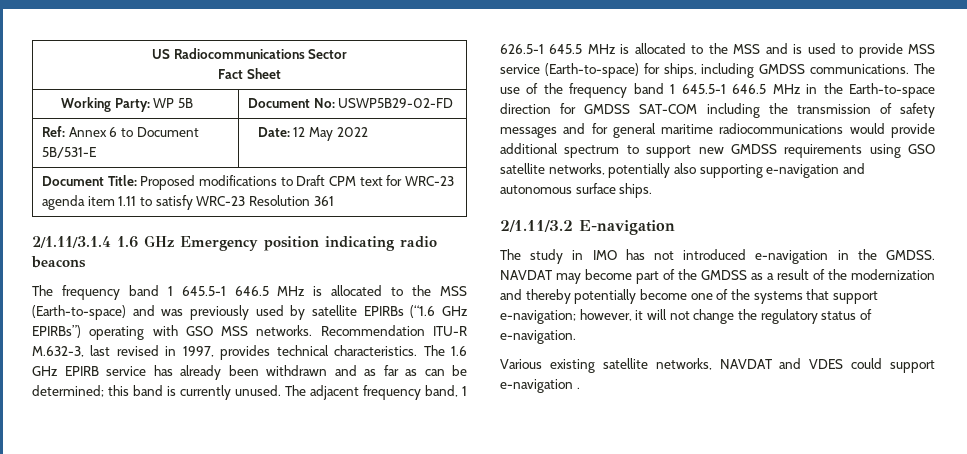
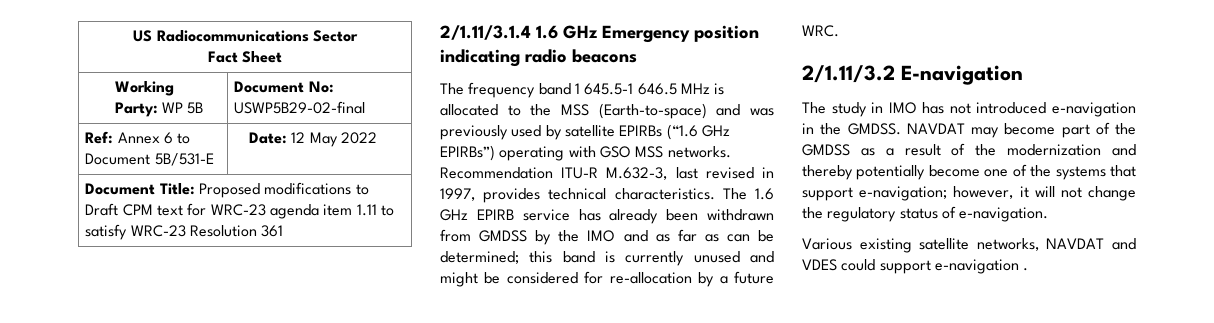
- Working Party: WP 5B | Document No: USWP5B29-02-FD
+ Working Party: WP 5B | Document No: USWP5B29-02-final
- The 1.6 GHz EPIRB service has already been withdrawn and as far as can be determined; this band is currently unused. The adjacent frequency band, 1 626.5-1 645.5 MHz is allocated to the MSS and is used to provide MSS service (Earth-to-space) for ships, including GMDSS communications. The use of the frequency band 1 645.5-1 646.5 MHz in the Earth-to-space direction for GMDSS SAT-COM including the transmission of safety messages and for general maritime radiocommunications would provide additional spectrum to support new GMDSS requirements using GSO satellite networks, potentially also supporting e-navigation and autonomous surface ships.
+ The 1.6 GHz EPIRB service has already been withdrawn from GMDSS by the IMO and as far as can be determined; this band is currently unused and might be considered for re-allocation by a future WRC.

